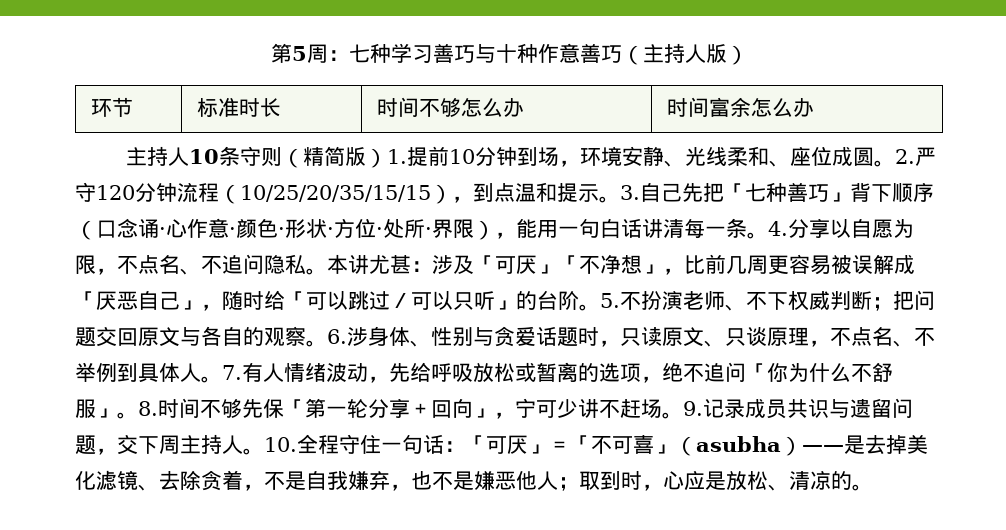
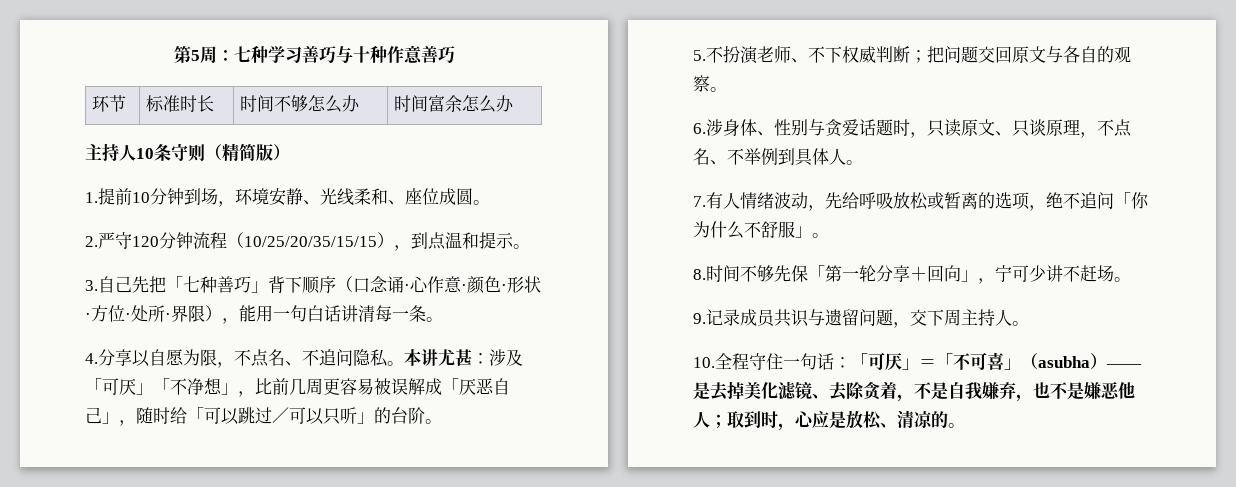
- 第5周：七种学习善巧与十种作意善巧（主持人版）
+ 第5周：七种学习善巧与十种作意善巧
- 主持人10条守则（精简版）1.提前10分钟到场，环境安静、光线柔和、座位成圆。2.严守120分钟流程（10/25/20/35/15/15），到点温和提示。3.自己先把「七种善巧」背下顺序（口念诵·心作意·颜色·形状·方位·处所·界限），能用一句白话讲清每一条。4.分享以自愿为限，不点名、不追问隐私。
+ 主持人10条守则（精简版）
+ 1.提前10分钟到场，环境安静、光线柔和、座位成圆。
+ 2.严守120分钟流程（10/25/20/35/15/15），到点温和提示。
+ 3.自己先把「七种善巧」背下顺序（口念诵·心作意·颜色·形状·方位·处所·界限），能用一句白话讲清每一条。
+ 4.分享以自愿为限，不点名、不追问隐私。
- 涉及「可厌」「不净想」，比前几周更容易被误解成「厌恶自己」，随时给「可以跳过／可以只听」的台阶。5.不扮演老师、不下权威判断；
+ 涉及「可厌」「不净想」，比前几周更容易被误解成「厌恶自己」，随时给「可以跳过／可以只听」的台阶。
+ 5.不扮演老师、不下权威判断；
- 把问题交回原文与各自的观察。6.涉身体、性别与贪爱话题时，只读原文、只谈原理，不点名、不举例到具体人。7.有人情绪波动，先给呼吸放松或暂离的选项，绝不追问「你为什么不舒服」。8.时间不够先保「第一轮分享＋回向」，宁可少讲不赶场。9.记录成员共识与遗留问题，交下周主持人。10.全程守住一句话：
+ 把问题交回原文与各自的观察。
+ 6.涉身体、性别与贪爱话题时，只读原文、只谈原理，不点名、不举例到具体人。
+ 7.有人情绪波动，先给呼吸放松或暂离的选项，绝不追问「你为什么不舒服」。
+ 8.时间不够先保「第一轮分享＋回向」，宁可少讲不赶场。
+ 9.记录成员共识与遗留问题，交下周主持人。
+ 10.全程守住一句话：

